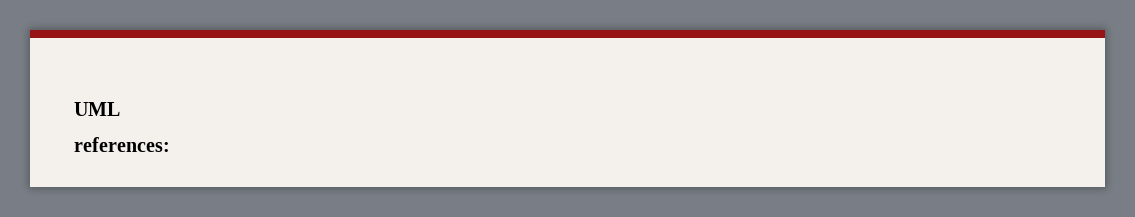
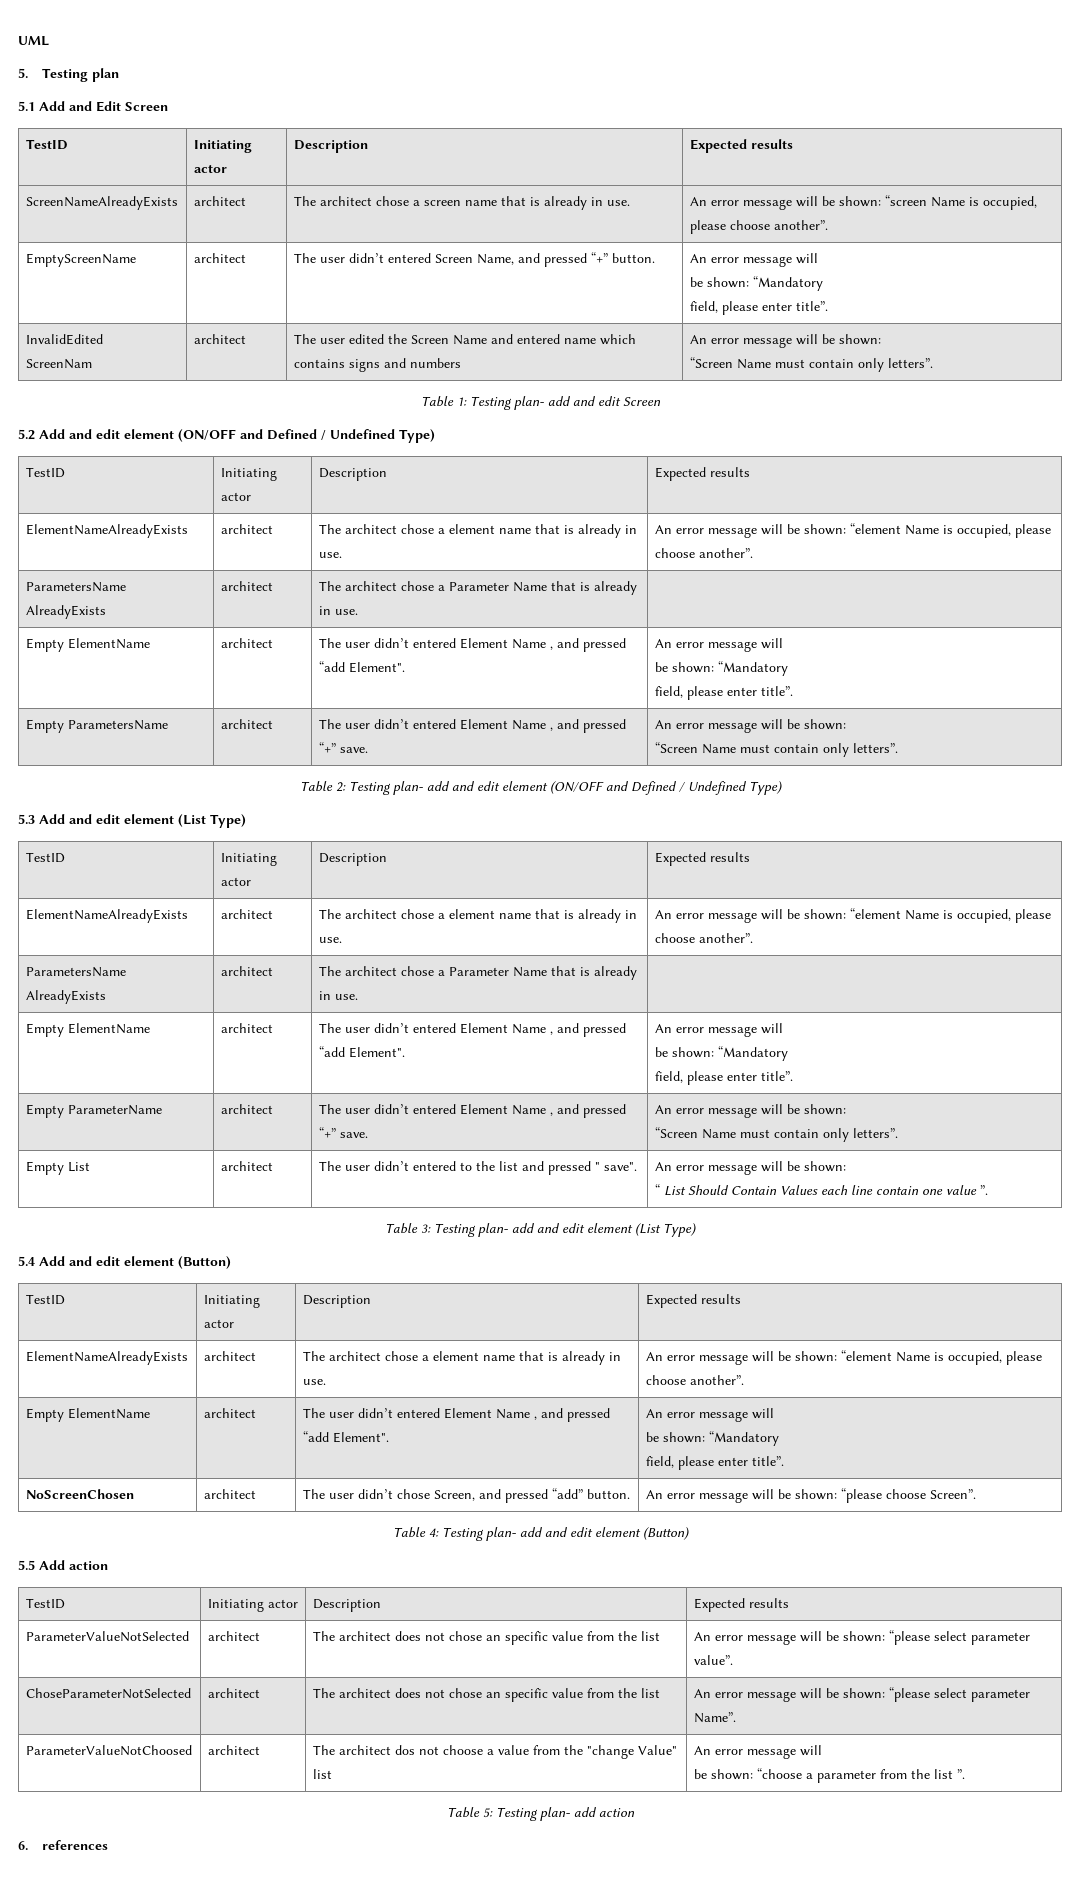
- references:
+ 5. Testing plan
+ 5.1 Add and Edit Screen
+ TestID | Initiating actor | Description | Expected results
+ ScreenNameAlreadyExists | architect | The architect chose a screen name that is already in use. | An error message will be shown: “screen Name is occupied, please choose another”.
+ EmptyScreenName | architect | The user didn’t entered Screen Name, and pressed “+” button. | An error message will
+ be shown: “Mandatory
+ field, please enter title”.
+ InvalidEdited
+ ScreenNam | architect | The user edited the Screen Name and entered name which contains signs and numbers | An error message will be shown:
+ “Screen Name must contain only letters”.
+ Table 1: Testing plan- add and edit Screen
+ 5.2 Add and edit element (ON/OFF and Defined / Undefined Type)
+ TestID | Initiating actor | Description | Expected results
+ ElementNameAlreadyExists | architect | The architect chose a element name that is already in use. | An error message will be shown: “element Name is occupied, please choose another”.
+ ParametersName AlreadyExists | architect | The architect chose a Parameter Name that is already in use. |
+ Empty ElementName | architect | The user didn’t entered Element Name , and pressed “add Element". | An error message will
+ be shown: “Mandatory
+ field, please enter title”.
+ Empty ParametersName | architect | The user didn’t entered Element Name , and pressed “+” save. | An error message will be shown:
+ “Screen Name must contain only letters”.
+ Table 2: Testing plan- add and edit element (ON/OFF and Defined / Undefined Type)
+ 5.3 Add and edit element (List Type)
+ TestID | Initiating actor | Description | Expected results
+ ElementNameAlreadyExists | architect | The architect chose a element name that is already in use. | An error message will be shown: “element Name is occupied, please choose another”.
+ ParametersName AlreadyExists | architect | The architect chose a Parameter Name that is already in use. |
+ Empty ElementName | architect | The user didn’t entered Element Name , and pressed “add Element". | An error message will
+ be shown: “Mandatory
+ field, please enter title”.
+ Empty ParameterName | architect | The user didn’t entered Element Name , and pressed “+” save. | An error message will be shown:
+ “Screen Name must contain only letters”.
+ Empty List | architect | The user didn’t entered to the list and pressed " save". | An error message will be shown:
+ “ List Should Contain Values each line contain one value ”.
+ Table 3: Testing plan- add and edit element (List Type)
+ 5.4 Add and edit element (Button)
+ TestID | Initiating actor | Description | Expected results
+ ElementNameAlreadyExists | architect | The architect chose a element name that is already in use. | An error message will be shown: “element Name is occupied, please choose another”.
+ Empty ElementName | architect | The user didn’t entered Element Name , and pressed “add Element". | An error message will
+ be shown: “Mandatory
+ field, please enter title”.
+ NoScreenChosen | architect | The user didn’t chose Screen, and pressed “add” button. | An error message will be shown: “please choose Screen”.
+ Table 4: Testing plan- add and edit element (Button)
+ 5.5 Add action
+ TestID | Initiating actor | Description | Expected results
+ ParameterValueNotSelected | architect | The architect does not chose an specific value from the list | An error message will be shown: “please select parameter value”.
+ ChoseParameterNotSelected | architect | The architect does not chose an specific value from the list | An error message will be shown: “please select parameter Name”.
+ ParameterValueNotChoosed | architect | The architect dos not choose a value from the "change Value" list | An error message will
+ be shown: “choose a parameter from the list ”.
+ Table 5: Testing plan- add action
+ 6. references

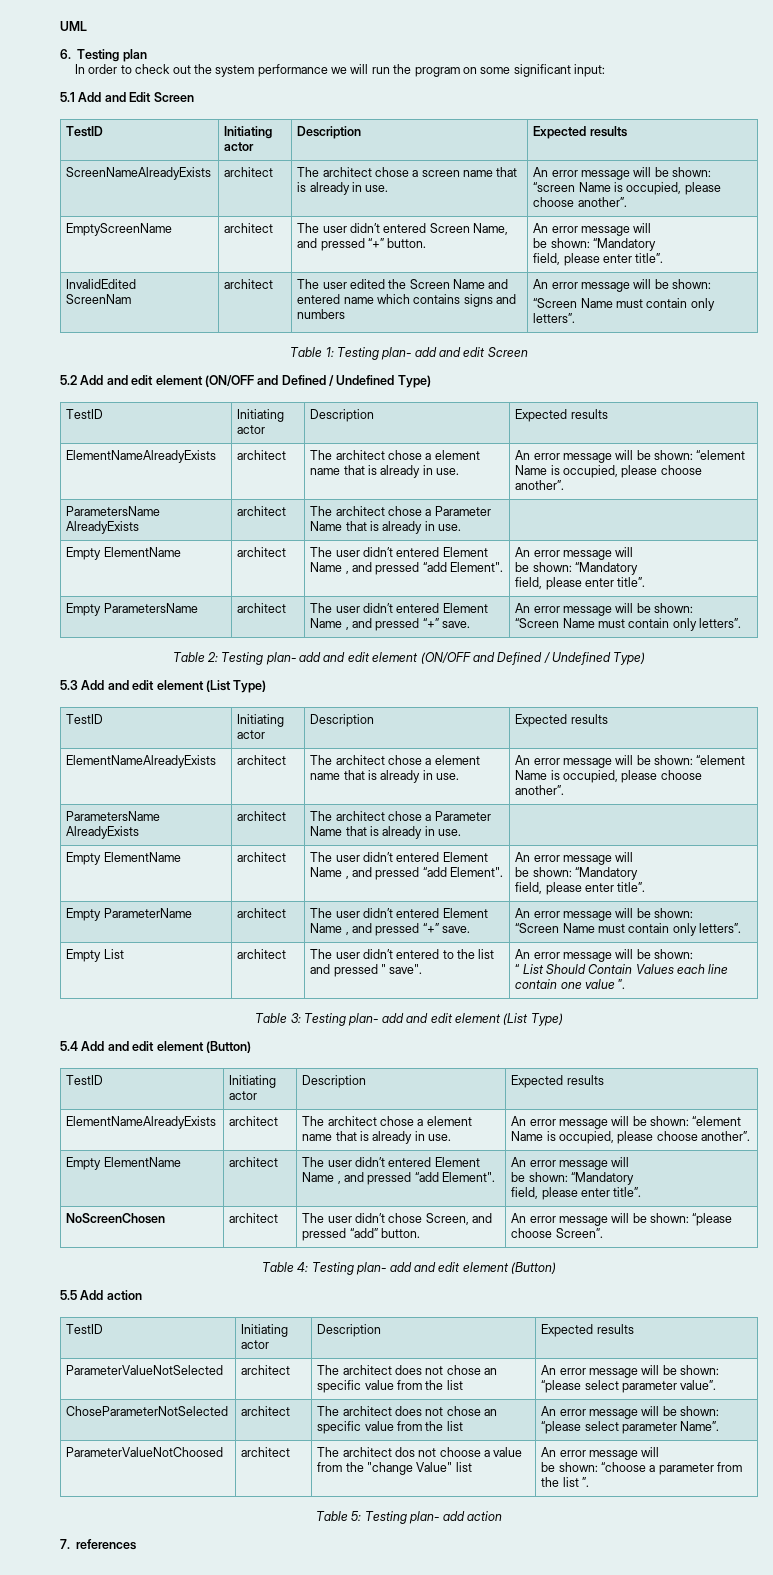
- 5. Testing plan
+ 6. Testing plan
+ In order to check out the system performance we will run the program on some significant input:
- 6. references
+ 7. references

